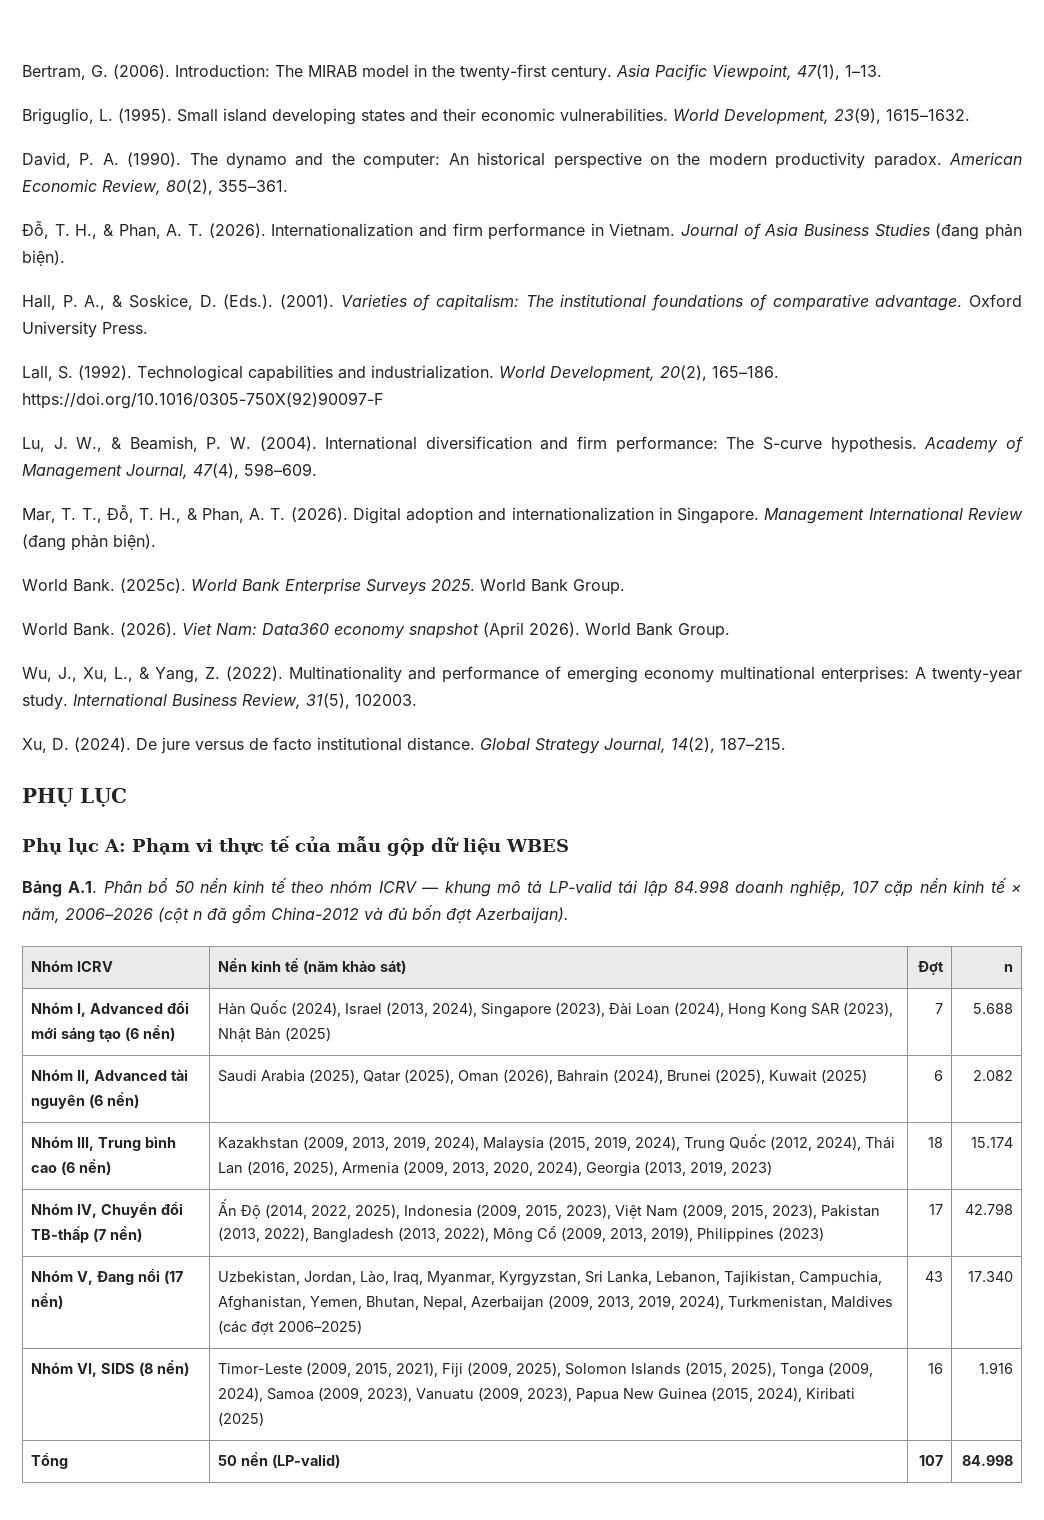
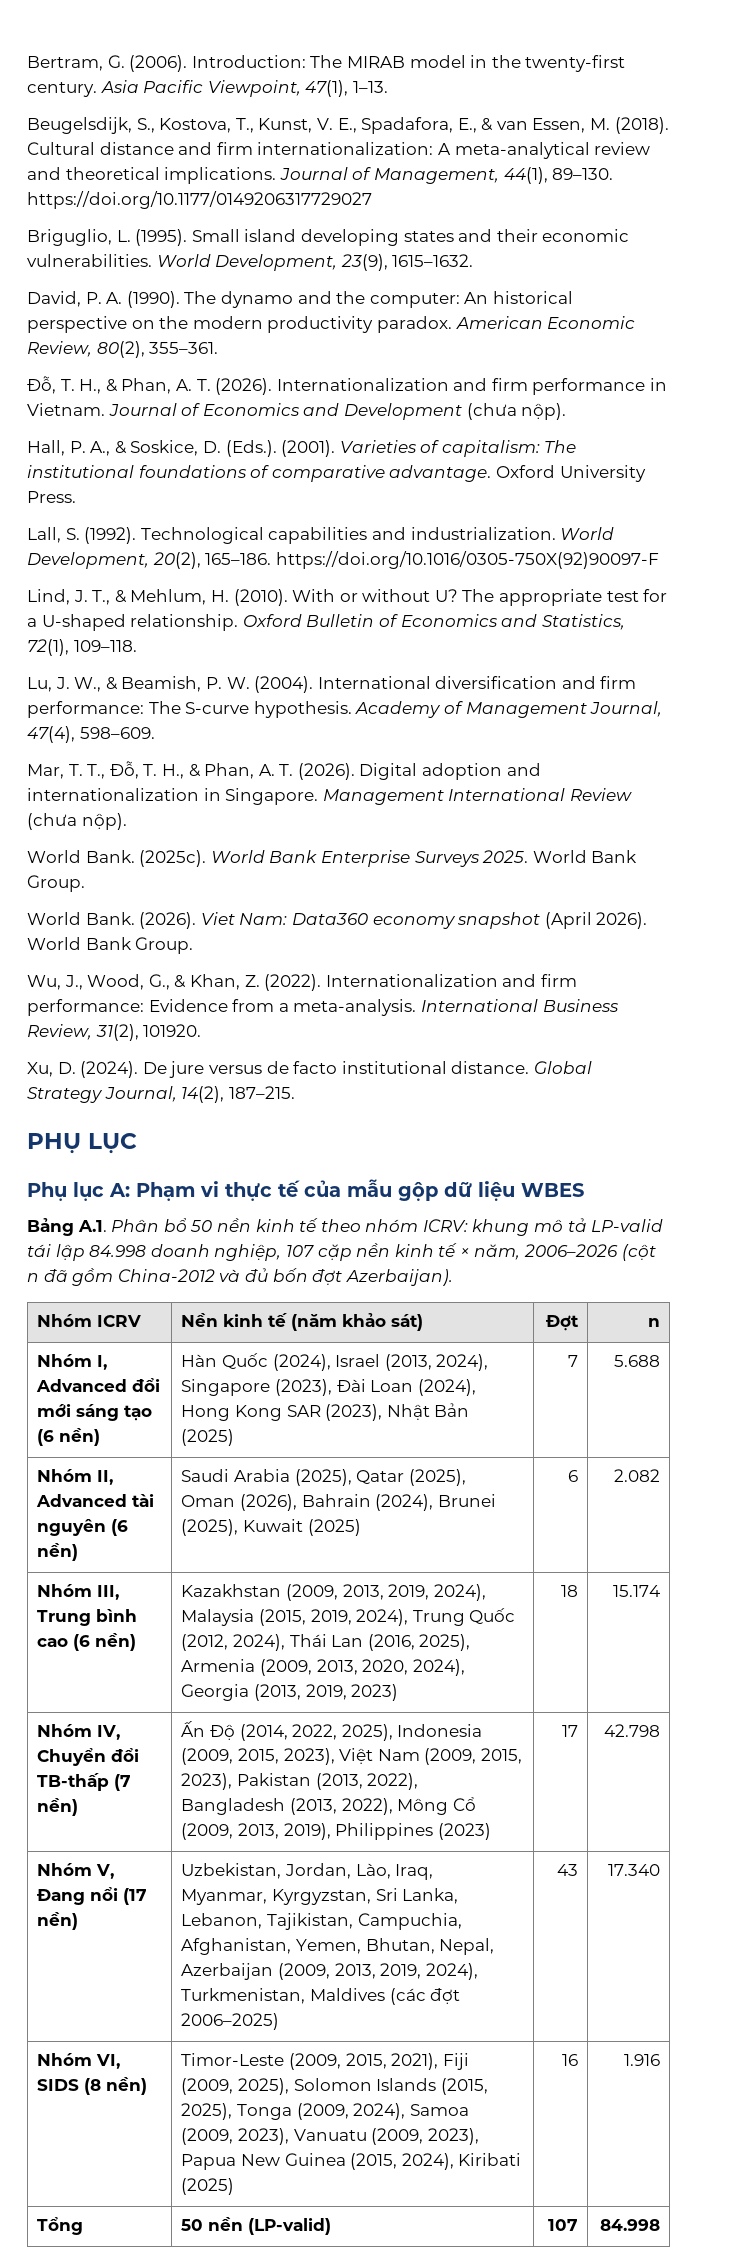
+ Beugelsdijk, S., Kostova, T., Kunst, V. E., Spadafora, E., & van Essen, M. (2018). Cultural distance and firm internationalization: A meta-analytical review and theoretical implications. Journal of Management, 44(1), 89–130. https://doi.org/10.1177/0149206317729027
- Journal of Asia Business Studies (đang phản biện).
+ Journal of Economics and Development (chưa nộp).
+ Lind, J. T., & Mehlum, H. (2010). With or without U? The appropriate test for a U-shaped relationship. Oxford Bulletin of Economics and Statistics, 72(1), 109–118.
- Management International Review (đang phản biện).
+ Management International Review (chưa nộp).
- Wu, J., Xu, L., & Yang, Z. (2022). Multinationality and performance of emerging economy multinational enterprises: A twenty-year study.
+ Wu, J., Wood, G., & Khan, Z. (2022). Internationalization and firm performance: Evidence from a meta-analysis.
- International Business Review, 31(5), 102003.
+ International Business Review, 31(2), 101920.
- Bảng A.1. Phân bổ 50 nền kinh tế theo nhóm ICRV — khung mô tả LP-valid tái lập 84.998 doanh nghiệp, 107 cặp nền kinh tế × năm, 2006–2026 (cột n đã gồm China-2012 và đủ bốn đợt Azerbaijan).
+ Bảng A.1. Phân bổ 50 nền kinh tế theo nhóm ICRV: khung mô tả LP-valid tái lập 84.998 doanh nghiệp, 107 cặp nền kinh tế × năm, 2006–2026 (cột n đã gồm China-2012 và đủ bốn đợt Azerbaijan).

